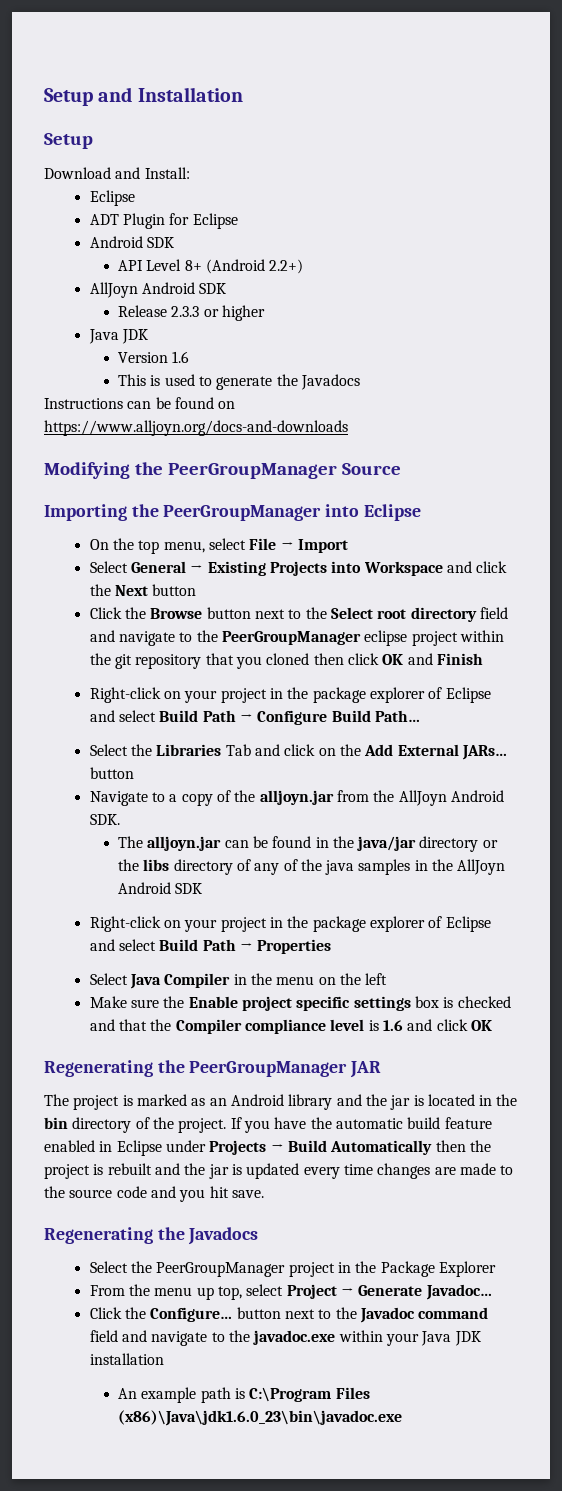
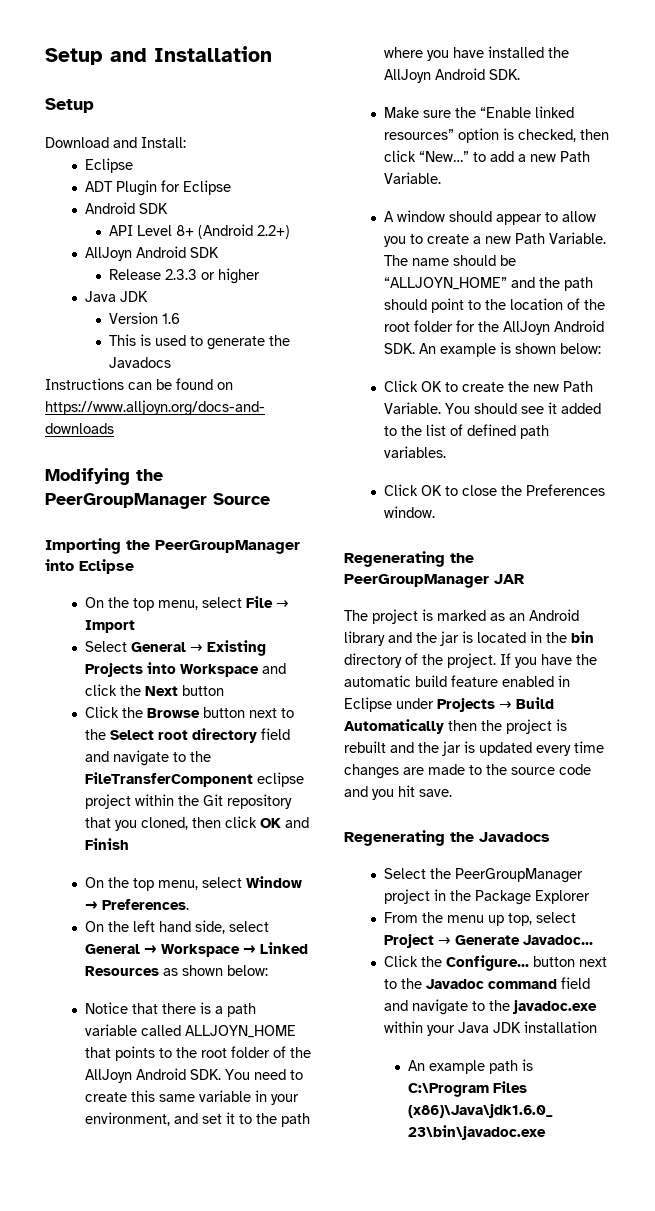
- Click the Browse button next to the Select root directory field and navigate to the PeerGroupManager eclipse project within the git repository that you cloned then click OK and Finish
+ Click the Browse button next to the Select root directory field and navigate to the FileTransferComponent eclipse project within the Git repository that you cloned, then click OK and Finish
- Right-click on your project in the package explorer of Eclipse and select Build Path → Configure Build Path…
- Select the Libraries Tab and click on the Add External JARs… button
- Navigate to a copy of the alljoyn.jar from the AllJoyn Android SDK.
- The alljoyn.jar can be found in the java/jar directory or the libs directory of any of the java samples in the AllJoyn Android SDK
- Right-click on your project in the package explorer of Eclipse and select Build Path → Properties
- Select Java Compiler in the menu on the left
- Make sure the Enable project specific settings box is checked and that the Compiler compliance level is 1.6 and click OK
+ On the top menu, select Window → Preferences.
+ On the left hand side, select General → Workspace → Linked Resources as shown below:
+ Notice that there is a path variable called ALLJOYN_HOME that points to the root folder of the AllJoyn Android SDK. You need to create this same variable in your environment, and set it to the path where you have installed the AllJoyn Android SDK.
+ Make sure the “Enable linked resources” option is checked, then click “New…” to add a new Path Variable.
+ A window should appear to allow you to create a new Path Variable. The name should be “ALLJOYN_HOME” and the path should point to the location of the root folder for the AllJoyn Android SDK. An example is shown below:
+ Click OK to create the new Path Variable. You should see it added to the list of defined path variables.
+ Click OK to close the Preferences window.

